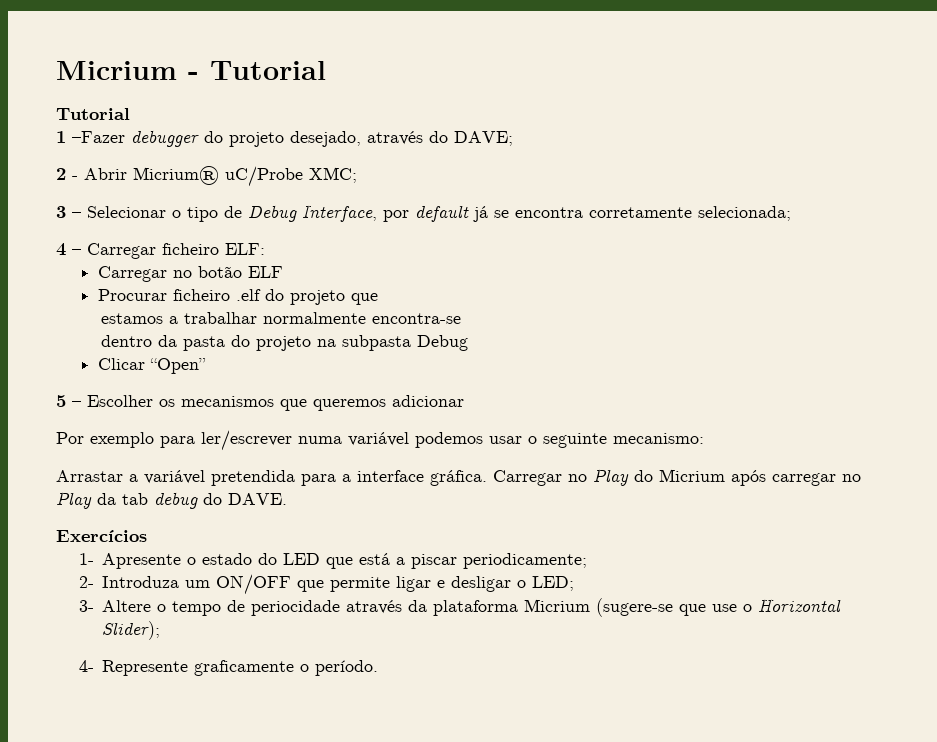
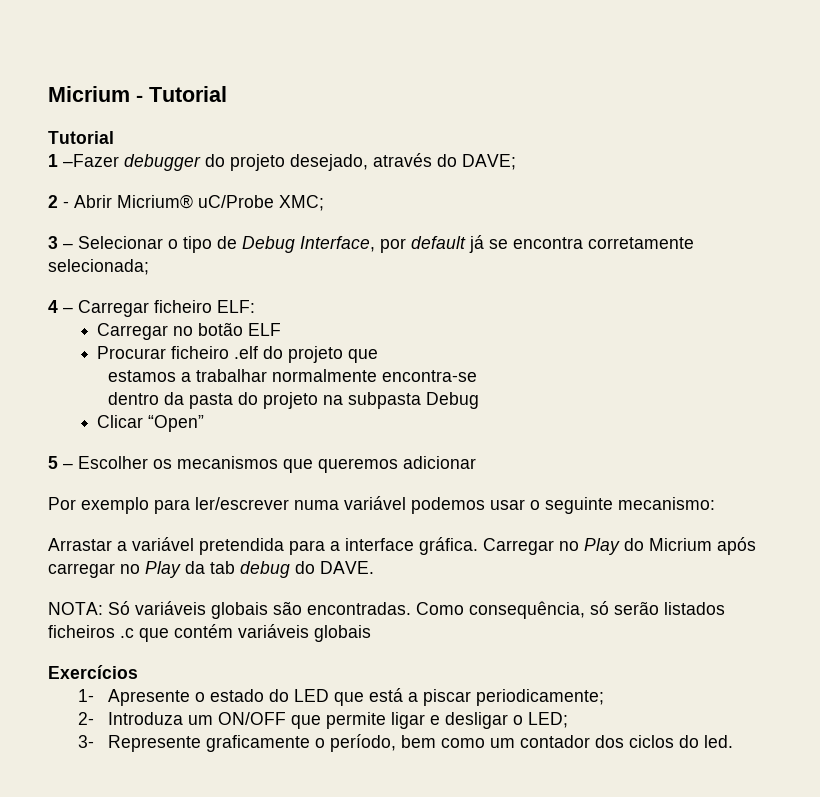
+ NOTA: Só variáveis globais são encontradas. Como consequência, só serão listados ficheiros .c que contém variáveis globais
- 3- Altere o tempo de periocidade através da plataforma Micrium (sugere-se que use o Horizontal Slider);
- 4- Represente graficamente o período.
+ 3- Represente graficamente o período, bem como um contador dos ciclos do led.

